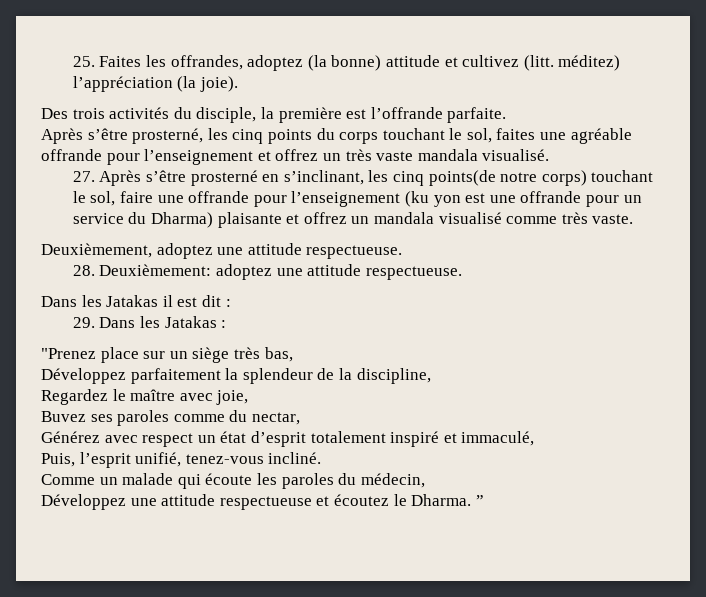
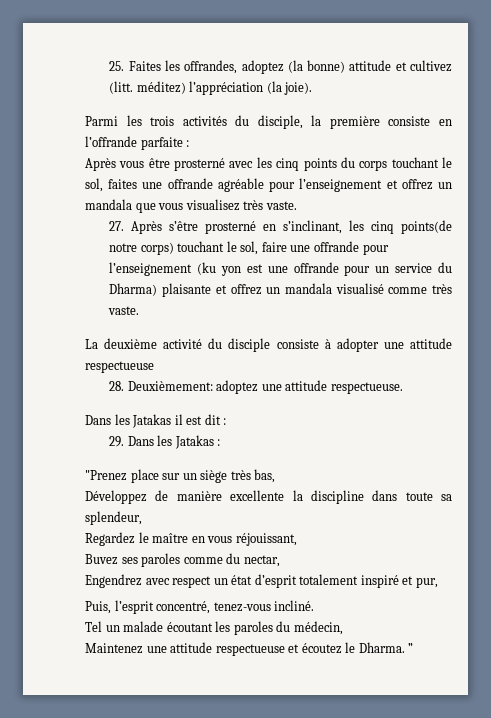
- Des trois activités du disciple, la première est l’offrande parfaite.
- Après s’être prosterné, les cinq points du corps touchant le sol, faites une agréable offrande pour l’enseignement et offrez un très vaste mandala visualisé.
+ Parmi les trois activités du disciple, la première consiste en l’offrande parfaite :
+ Après vous être prosterné avec les cinq points du corps touchant le sol, faites une offrande agréable pour l’enseignement et offrez un mandala que vous visualisez très vaste.
- Deuxièmement, adoptez une attitude respectueuse.
+ La deuxième activité du disciple consiste à adopter une attitude respectueuse
- Développez parfaitement la splendeur de la discipline,
+ Développez de manière excellente la discipline dans toute sa splendeur,
- Regardez le maître avec joie,
+ Regardez le maître en vous réjouissant,
- Générez avec respect un état d’esprit totalement inspiré et immaculé,
+ Engendrez avec respect un état d’esprit totalement inspiré et pur,
- Puis, l’esprit unifié, tenez-vous incliné.
+ Puis, l’esprit concentré, tenez-vous incliné.
- Comme un malade qui écoute les paroles du médecin,
+ Tel un malade écoutant les paroles du médecin,
- Développez une attitude respectueuse et écoutez le Dharma. ”
+ Maintenez une attitude respectueuse et écoutez le Dharma. ”

